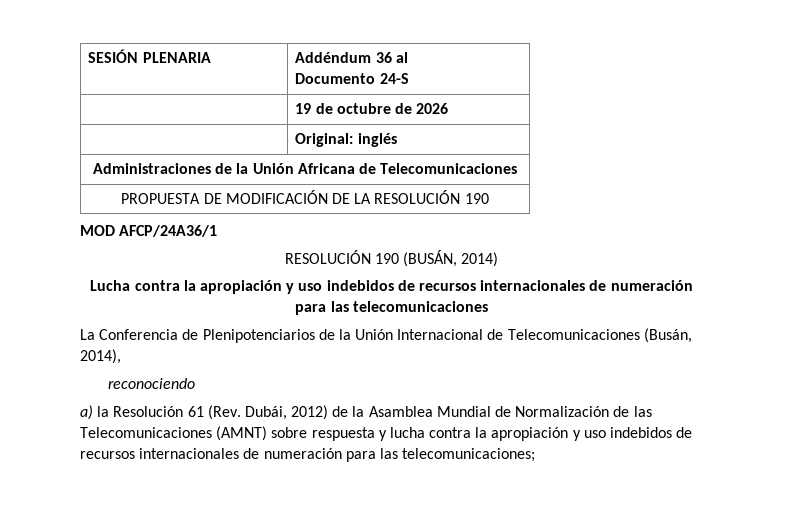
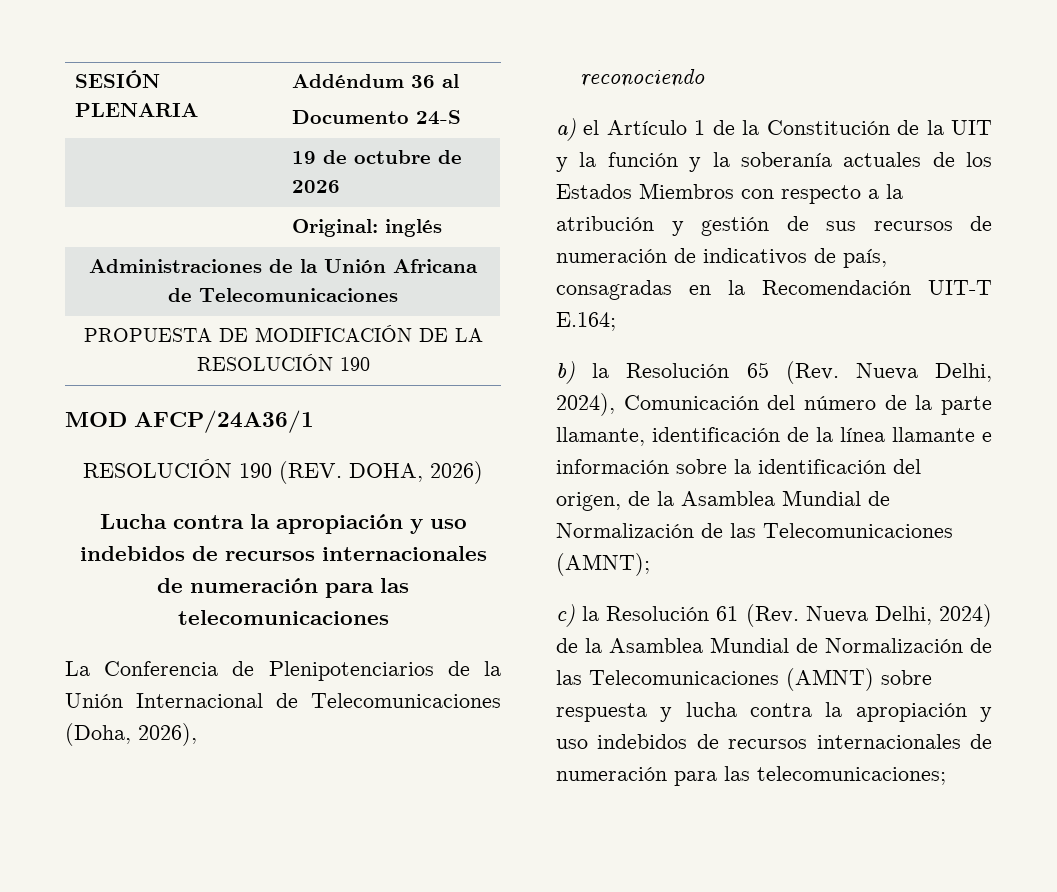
- RESOLUCIÓN 190 (BUSÁN, 2014)
+ RESOLUCIÓN 190 (REV. DOHA, 2026)
- La Conferencia de Plenipotenciarios de la Unión Internacional de Telecomunicaciones (Busán, 2014),
+ La Conferencia de Plenipotenciarios de la Unión Internacional de Telecomunicaciones (Doha, 2026),
- a) la Resolución 61 (Rev. Dubái, 2012) de la Asamblea Mundial de Normalización de las Telecomunicaciones (AMNT) sobre respuesta y lucha contra la apropiación y uso indebidos de recursos internacionales de numeración para las telecomunicaciones;
+ a) el Artículo 1 de la Constitución de la UIT y la función y la soberanía actuales de los Estados Miembros con respecto a la atribución y gestión de sus recursos de numeración de indicativos de país, consagradas en la Recomendación UIT-T E.164;
+ b) la Resolución 65 (Rev. Nueva Delhi, 2024), Comunicación del número de la parte llamante, identificación de la línea llamante e información sobre la identificación del origen, de la Asamblea Mundial de Normalización de las Telecomunicaciones (AMNT);
+ c) la Resolución 61 (Rev. Nueva Delhi, 2024) de la Asamblea Mundial de Normalización de las Telecomunicaciones (AMNT) sobre respuesta y lucha contra la apropiación y uso indebidos de recursos internacionales de numeración para las telecomunicaciones;

